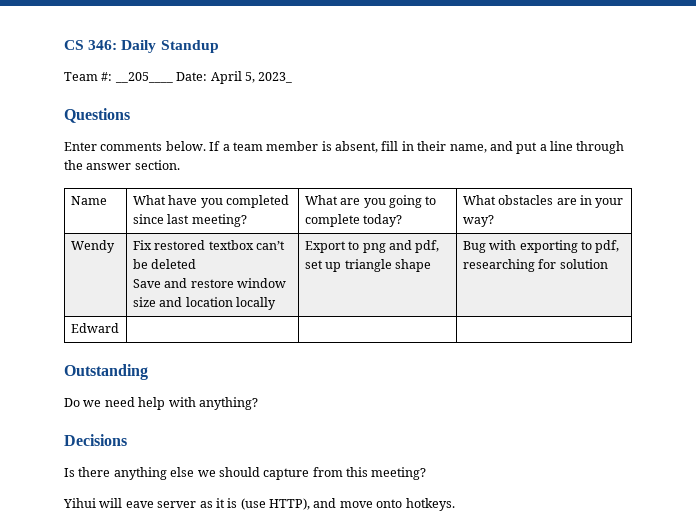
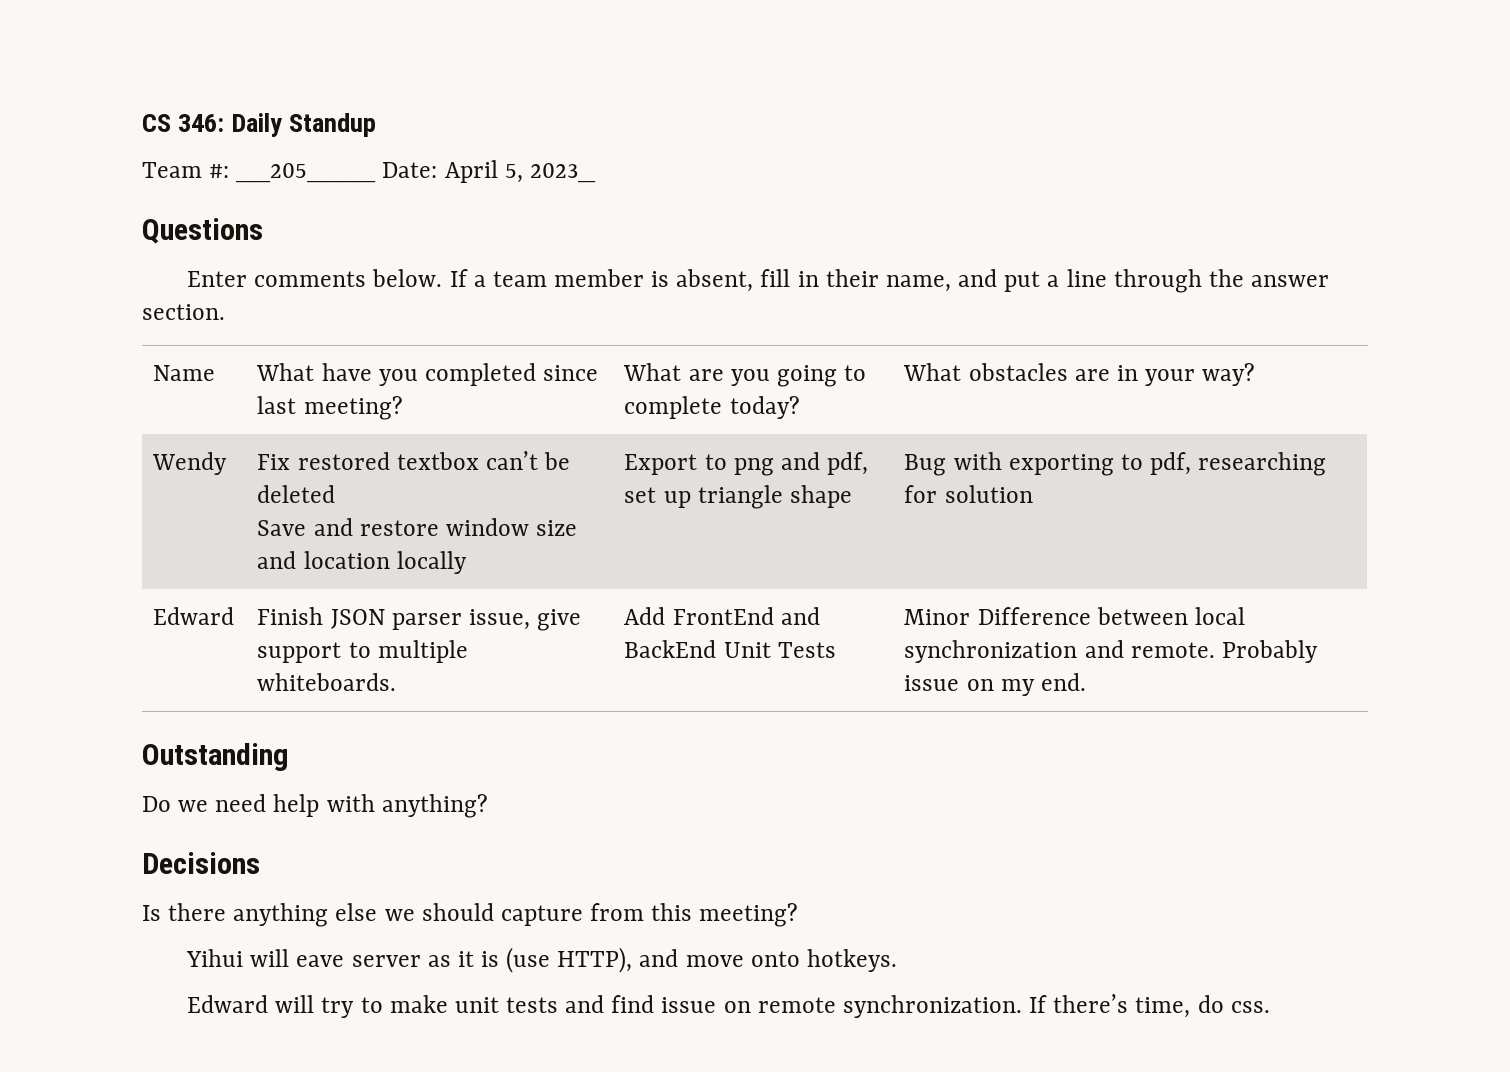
- Edward | | |
+ Edward | Finish JSON parser issue, give support to multiple whiteboards. | Add FrontEnd and BackEnd Unit Tests | Minor Difference between local synchronization and remote. Probably issue on my end.
+ Edward will try to make unit tests and find issue on remote synchronization. If there’s time, do css.

